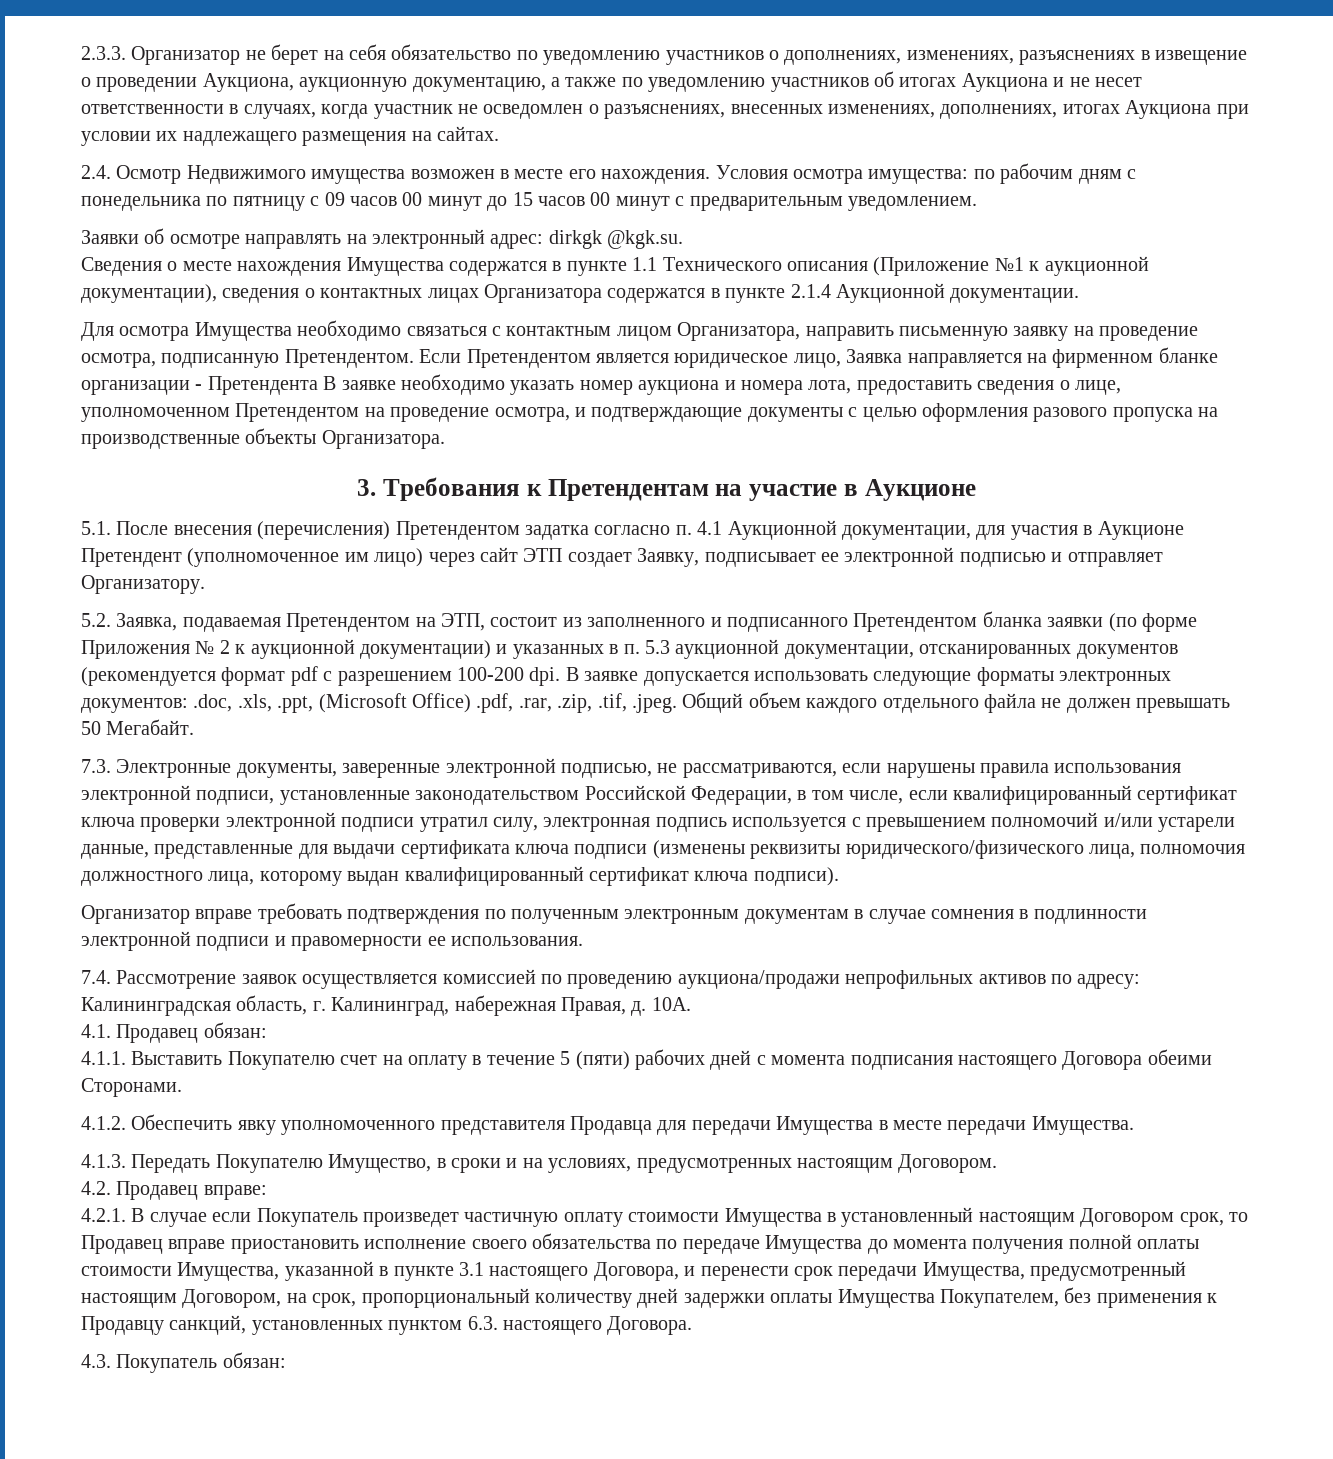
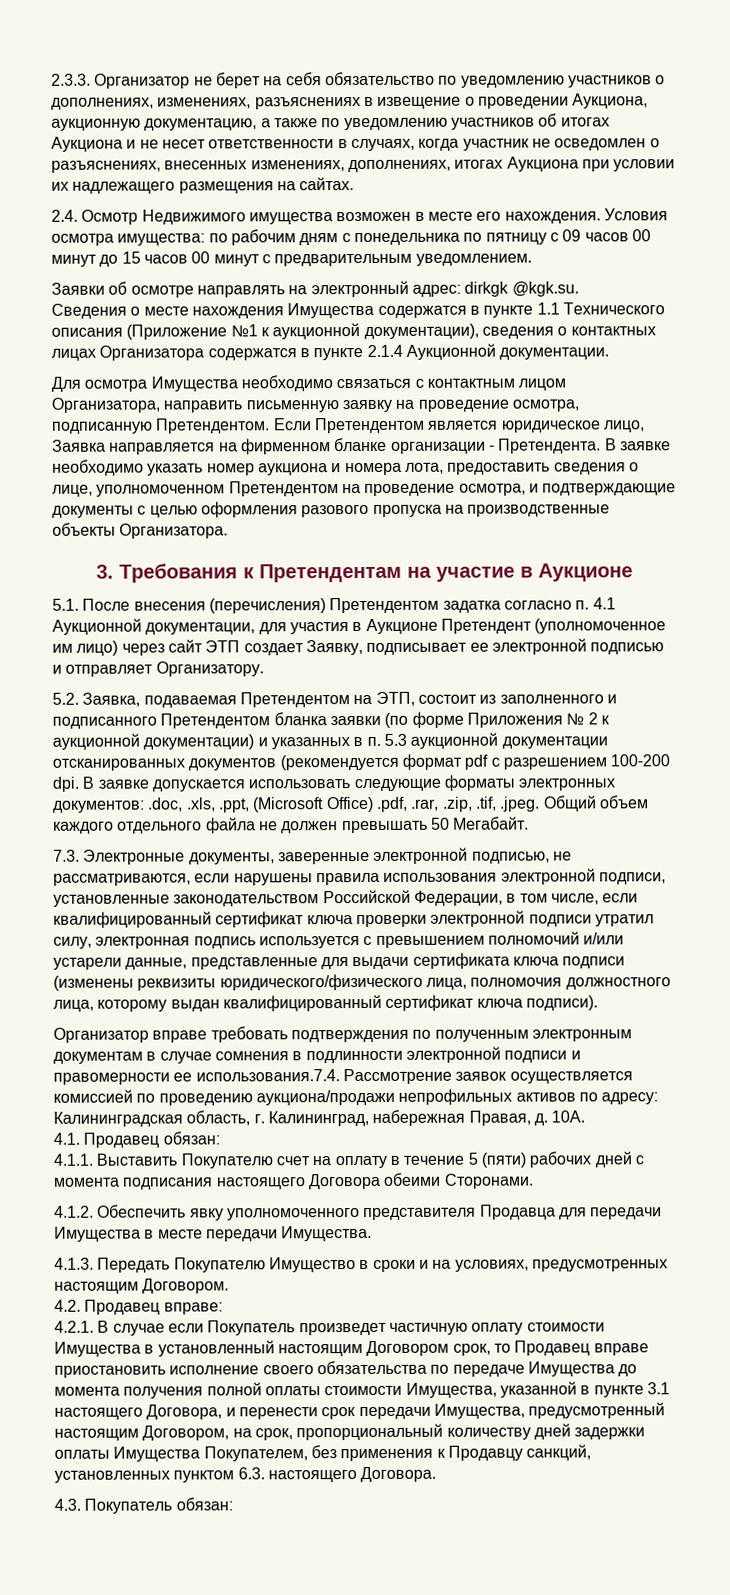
- Если Претендентом является юридическое лицо, Заявка направляется на фирменном бланке организации - Претендента В заявке необходимо указать номер аукциона и номера лота, предоставить сведения о лице, уполномоченном Претендентом на проведение осмотра, и подтверждающие документы с целью оформления разового пропуска на производственные объекты Организатора.
+ Если Претендентом является юридическое лицо, Заявка направляется на фирменном бланке организации - Претендента. В заявке необходимо указать номер аукциона и номера лота, предоставить сведения о лице, уполномоченном Претендентом на проведение осмотра, и подтверждающие документы с целью оформления разового пропуска на производственные объекты Организатора.
- 5.2. Заявка, подаваемая Претендентом на ЭТП, состоит из заполненного и подписанного Претендентом бланка заявки (по форме Приложения № 2 к аукционной документации) и указанных в п. 5.3 аукционной документации, отсканированных документов (рекомендуется формат pdf с разрешением 100-200 dpi.
+ 5.2. Заявка, подаваемая Претендентом на ЭТП, состоит из заполненного и подписанного Претендентом бланка заявки (по форме Приложения № 2 к аукционной документации) и указанных в п. 5.3 аукционной документации отсканированных документов (рекомендуется формат pdf с разрешением 100-200 dpi.
- Организатор вправе требовать подтверждения по полученным электронным документам в случае сомнения в подлинности электронной подписи и правомерности ее использования.
- 7.4. Рассмотрение заявок осуществляется комиссией по проведению аукциона/продажи непрофильных активов по адресу: Калининградская область, г. Калининград, набережная Правая, д.
+ Организатор вправе требовать подтверждения по полученным электронным документам в случае сомнения в подлинности электронной подписи и правомерности ее использования.7.4. Рассмотрение заявок осуществляется комиссией по проведению аукциона/продажи непрофильных активов по адресу: Калининградская область, г. Калининград, набережная Правая, д.
- 4.1.3. Передать Покупателю Имущество, в сроки и на условиях, предусмотренных настоящим Договором.
+ 4.1.3. Передать Покупателю Имущество в сроки и на условиях, предусмотренных настоящим Договором.

